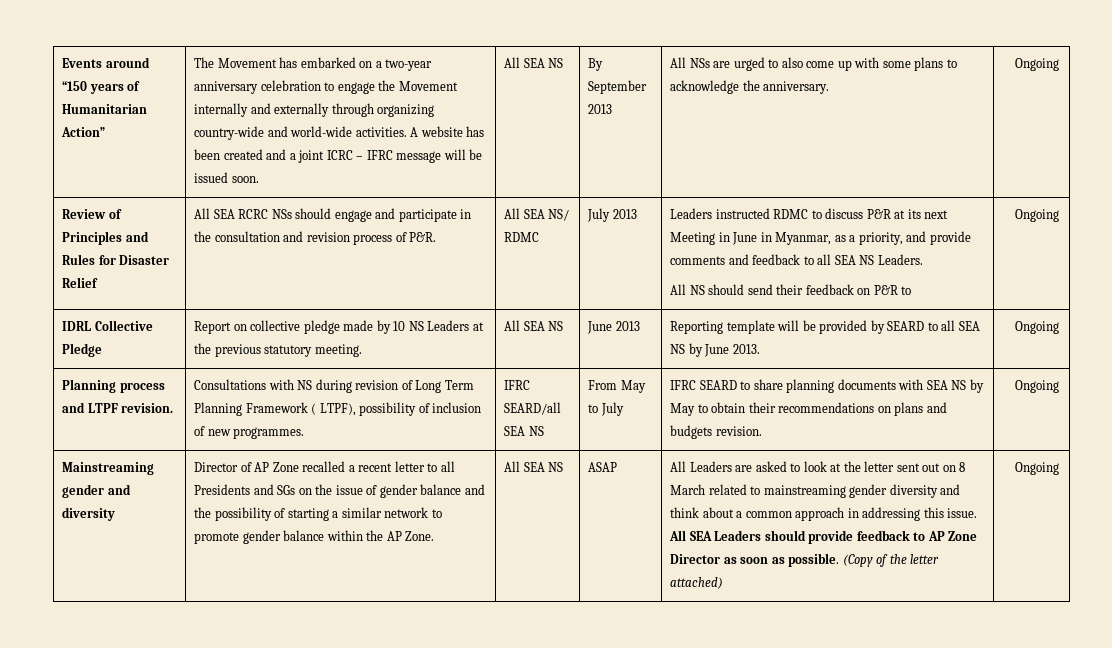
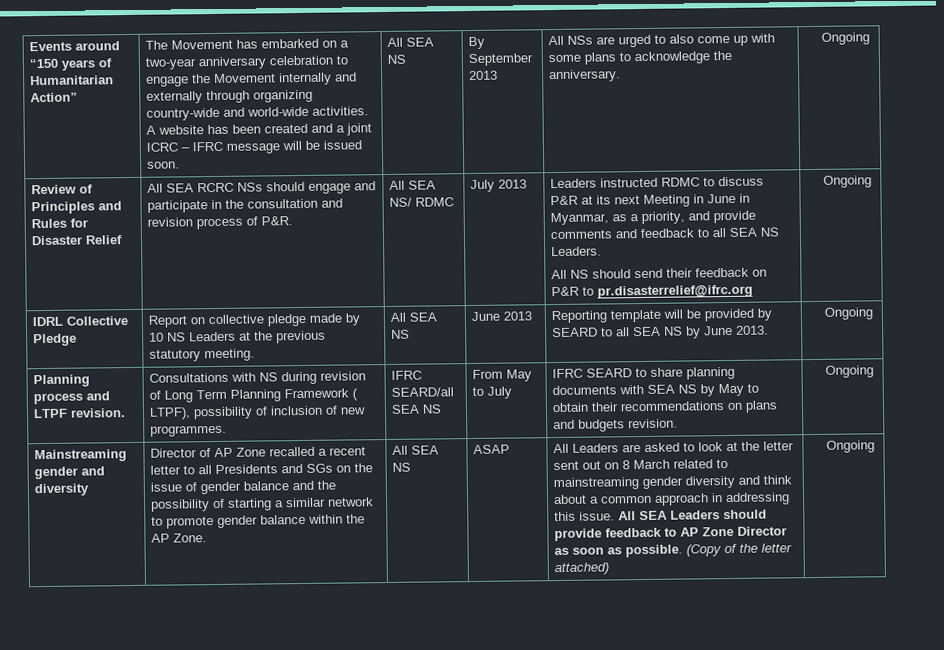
- All NS should send their feedback on P&R to
+ All NS should send their feedback on P&R to pr.disasterrelief@ifrc.org

